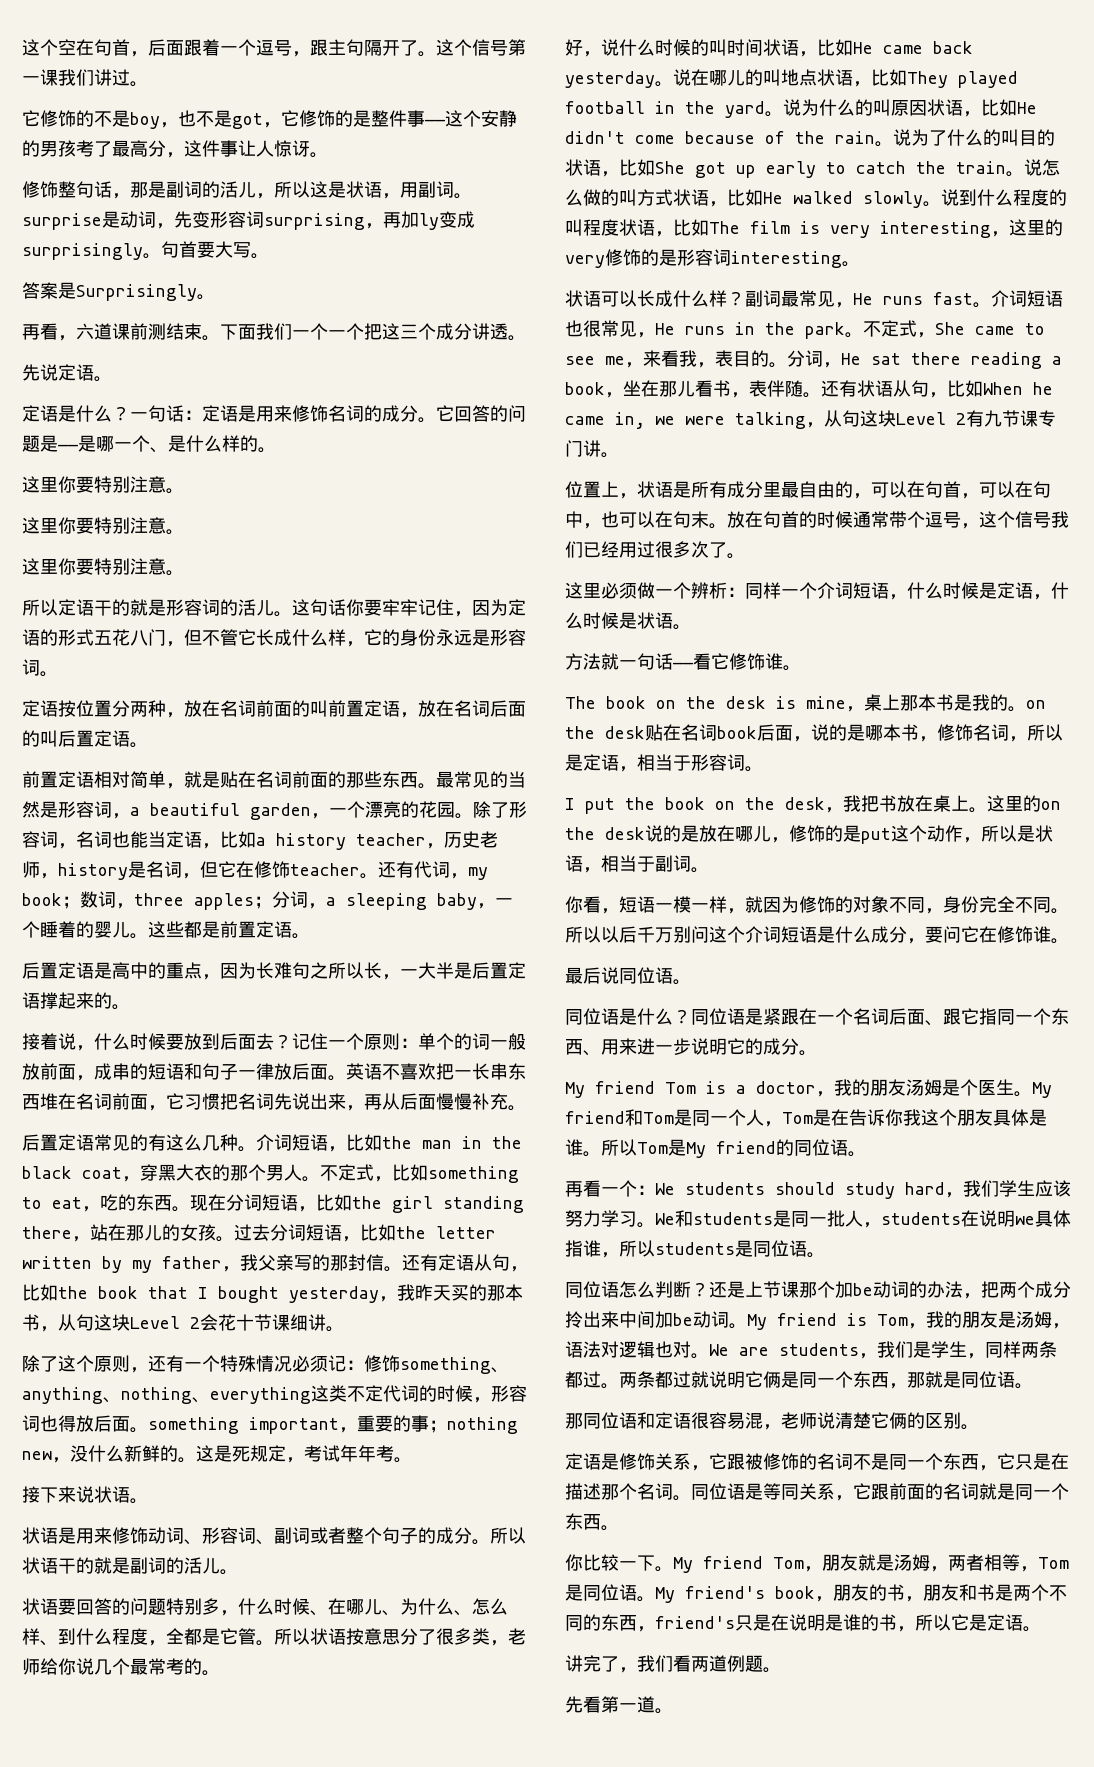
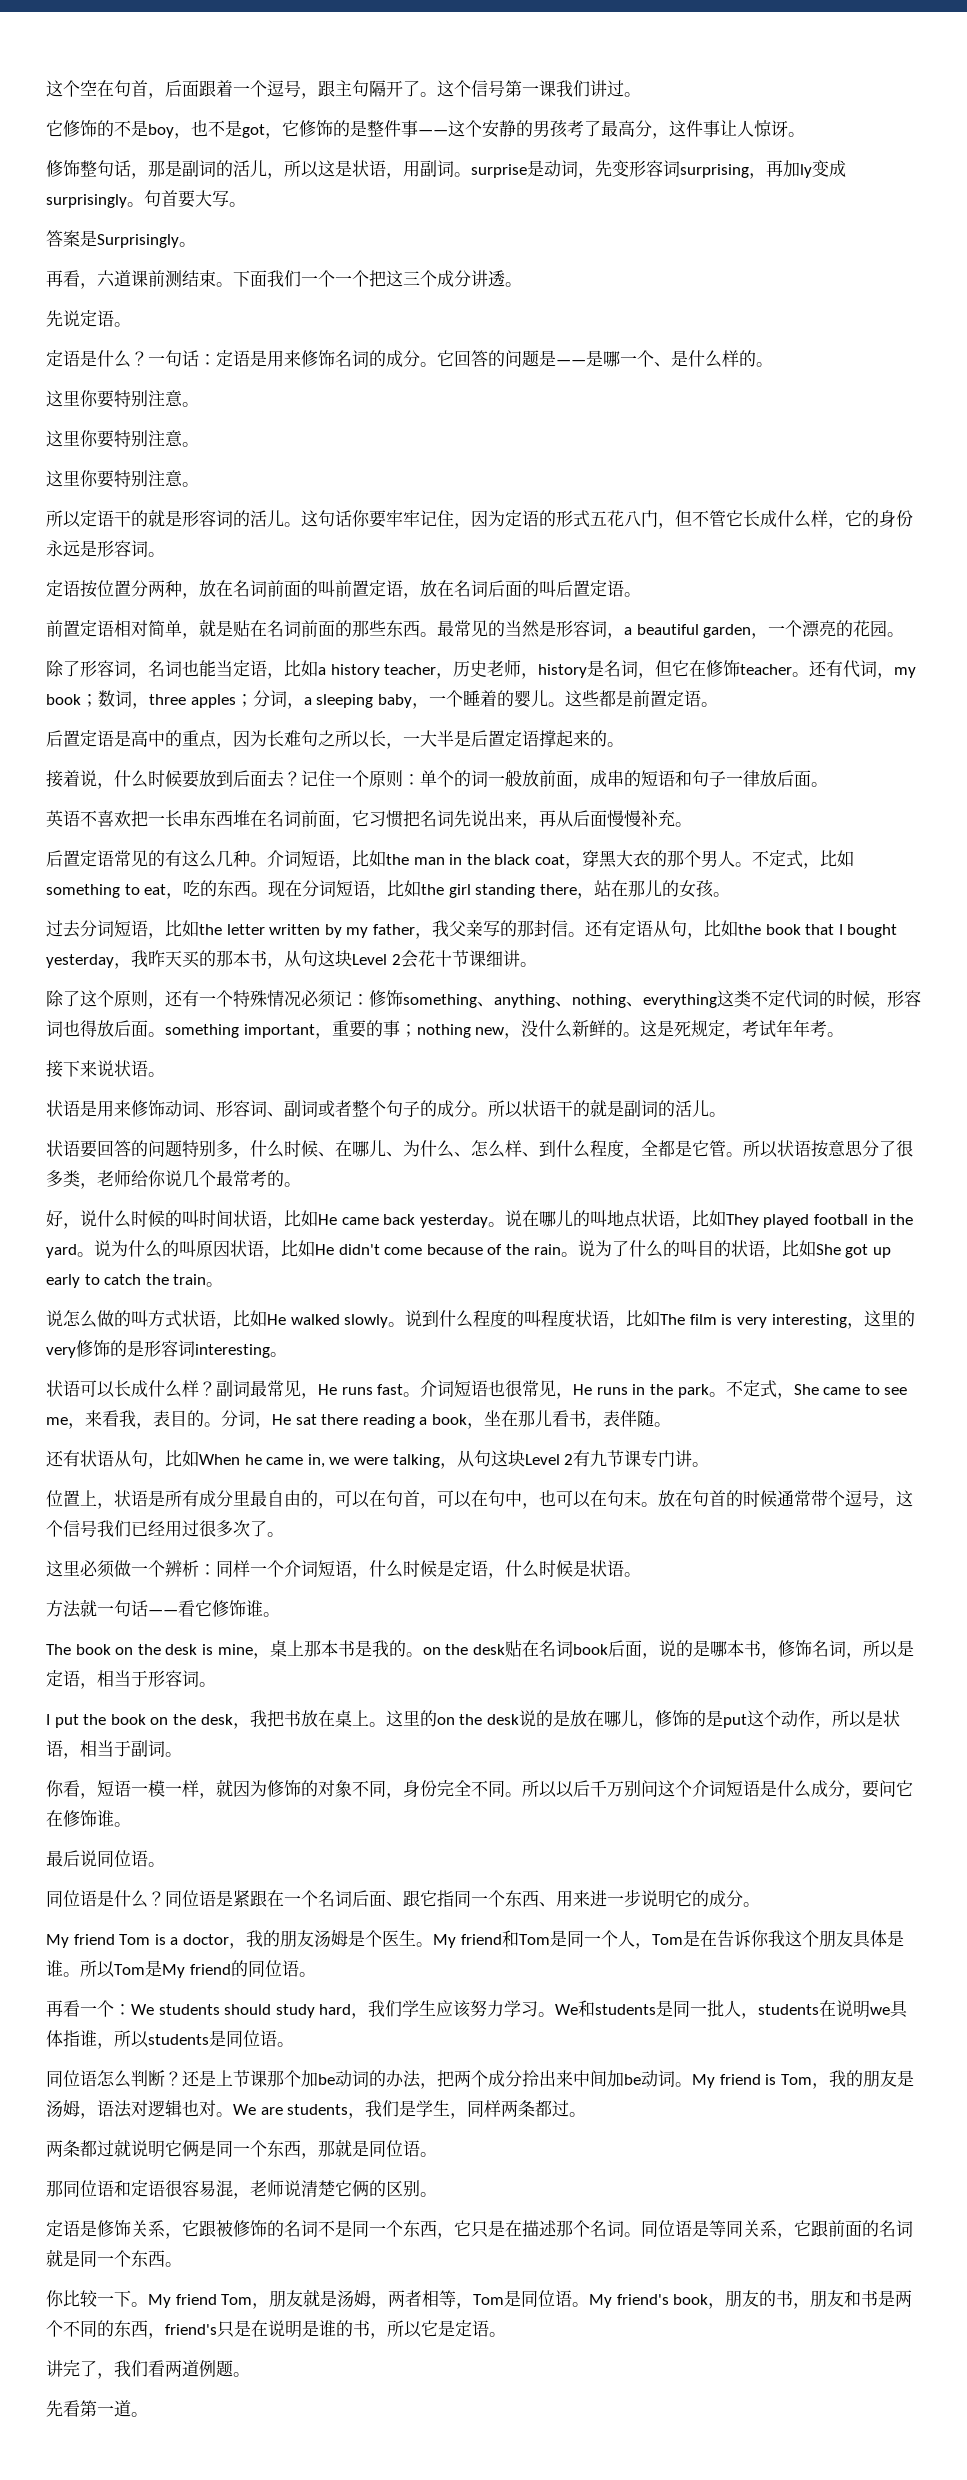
- 最常见的当然是形容词，a beautiful garden，一个漂亮的花园。除了形容词，名词也能当定语，比如a history teacher，历史老师，history是名词，但它在修饰teacher。
+ 最常见的当然是形容词，a beautiful garden，一个漂亮的花园。
+ 除了形容词，名词也能当定语，比如a history teacher，历史老师，history是名词，但它在修饰teacher。
- 记住一个原则：单个的词一般放前面，成串的短语和句子一律放后面。英语不喜欢把一长串东西堆在名词前面，它习惯把名词先说出来，再从后面慢慢补充。
+ 记住一个原则：单个的词一般放前面，成串的短语和句子一律放后面。
+ 英语不喜欢把一长串东西堆在名词前面，它习惯把名词先说出来，再从后面慢慢补充。
- 现在分词短语，比如the girl standing there，站在那儿的女孩。过去分词短语，比如the letter written by my father，我父亲写的那封信。
+ 现在分词短语，比如the girl standing there，站在那儿的女孩。
+ 过去分词短语，比如the letter written by my father，我父亲写的那封信。
- 说为了什么的叫目的状语，比如She got up early to catch the train。说怎么做的叫方式状语，比如He walked slowly。
+ 说为了什么的叫目的状语，比如She got up early to catch the train。
+ 说怎么做的叫方式状语，比如He walked slowly。
- 分词，He sat there reading a book，坐在那儿看书，表伴随。还有状语从句，比如When he came in, we were talking，从句这块Level 2有九节课专门讲。
+ 分词，He sat there reading a book，坐在那儿看书，表伴随。
+ 还有状语从句，比如When he came in, we were talking，从句这块Level 2有九节课专门讲。
- We are students，我们是学生，同样两条都过。两条都过就说明它俩是同一个东西，那就是同位语。
+ We are students，我们是学生，同样两条都过。
+ 两条都过就说明它俩是同一个东西，那就是同位语。

